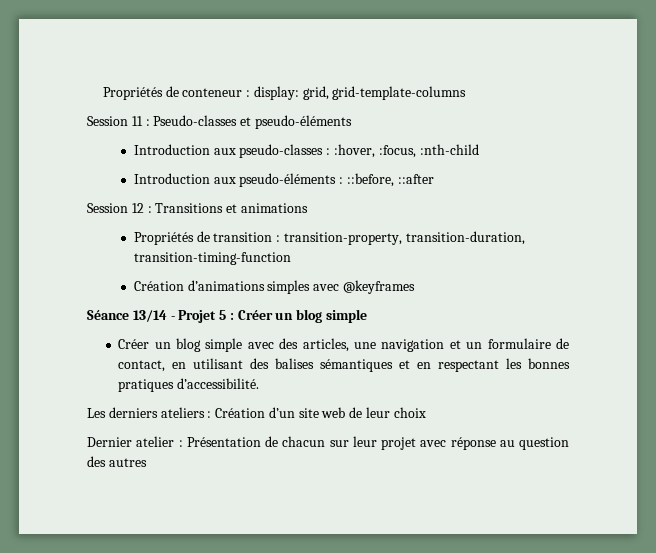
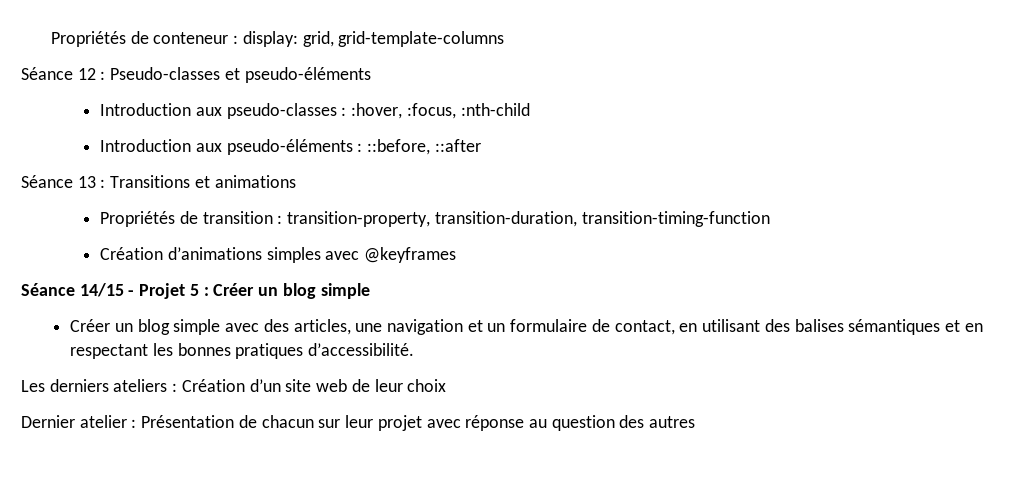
- Session 11 : Pseudo-classes et pseudo-éléments
+ Séance 12 : Pseudo-classes et pseudo-éléments
- Session 12 : Transitions et animations
+ Séance 13 : Transitions et animations
- Séance 13/14 - Projet 5 : Créer un blog simple
+ Séance 14/15 - Projet 5 : Créer un blog simple

